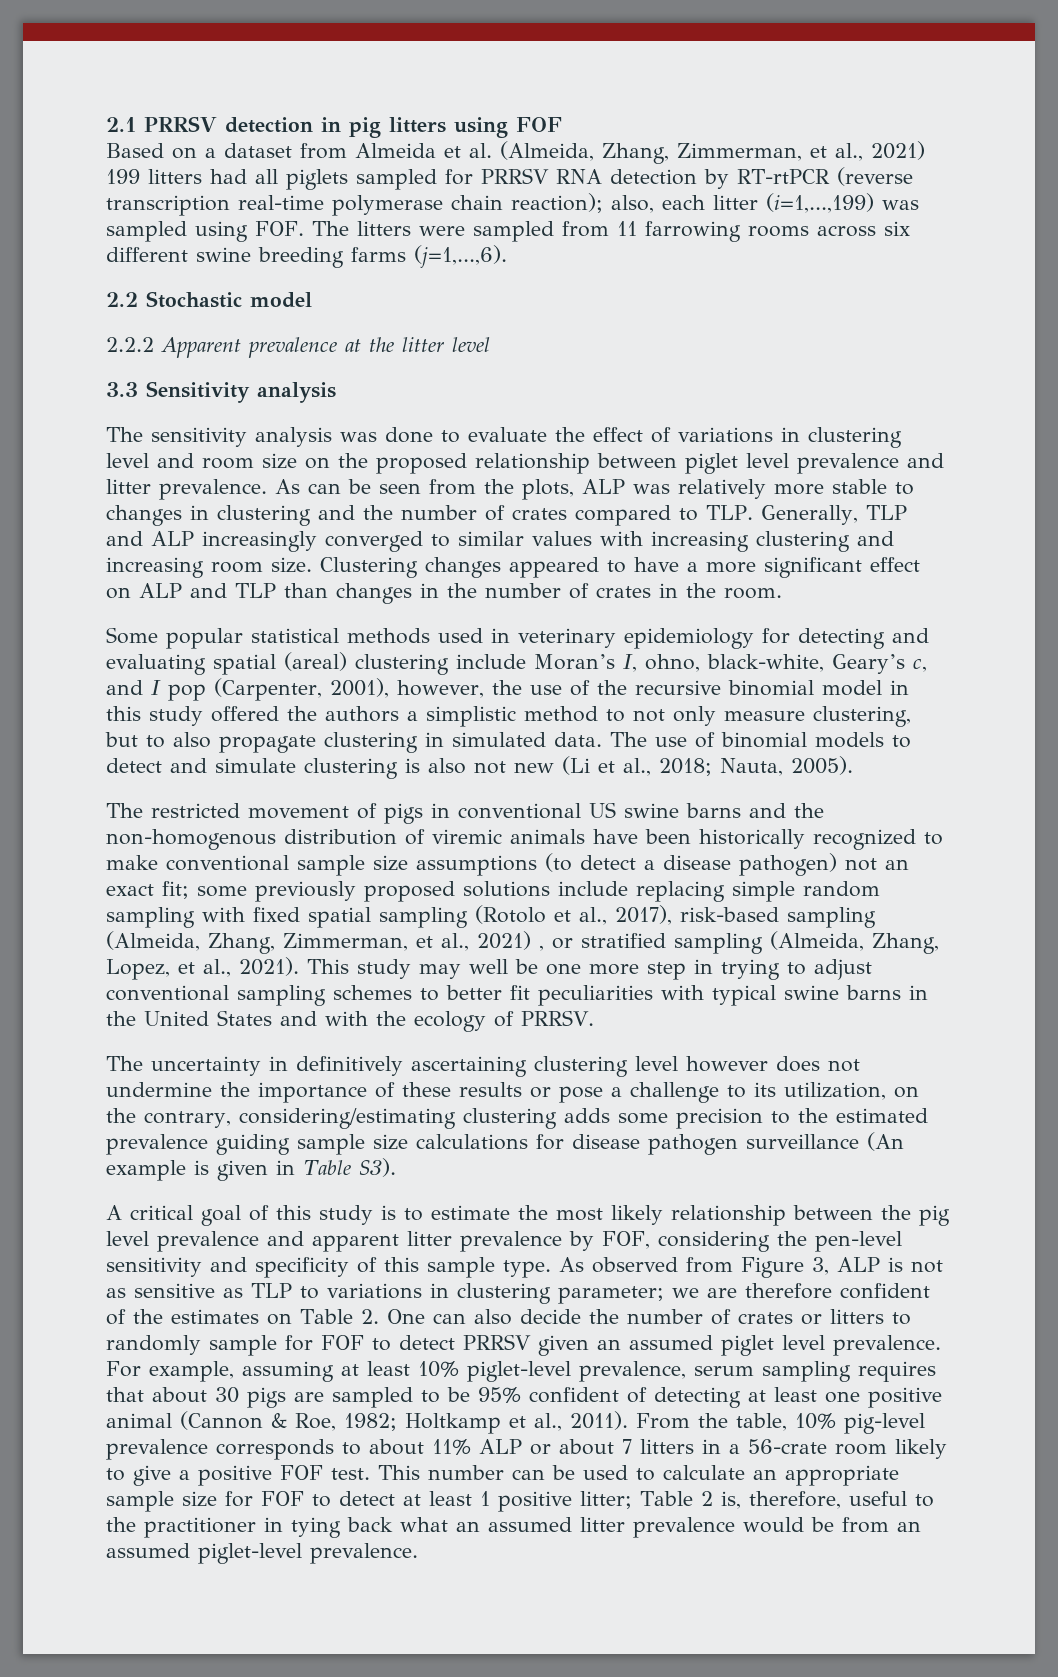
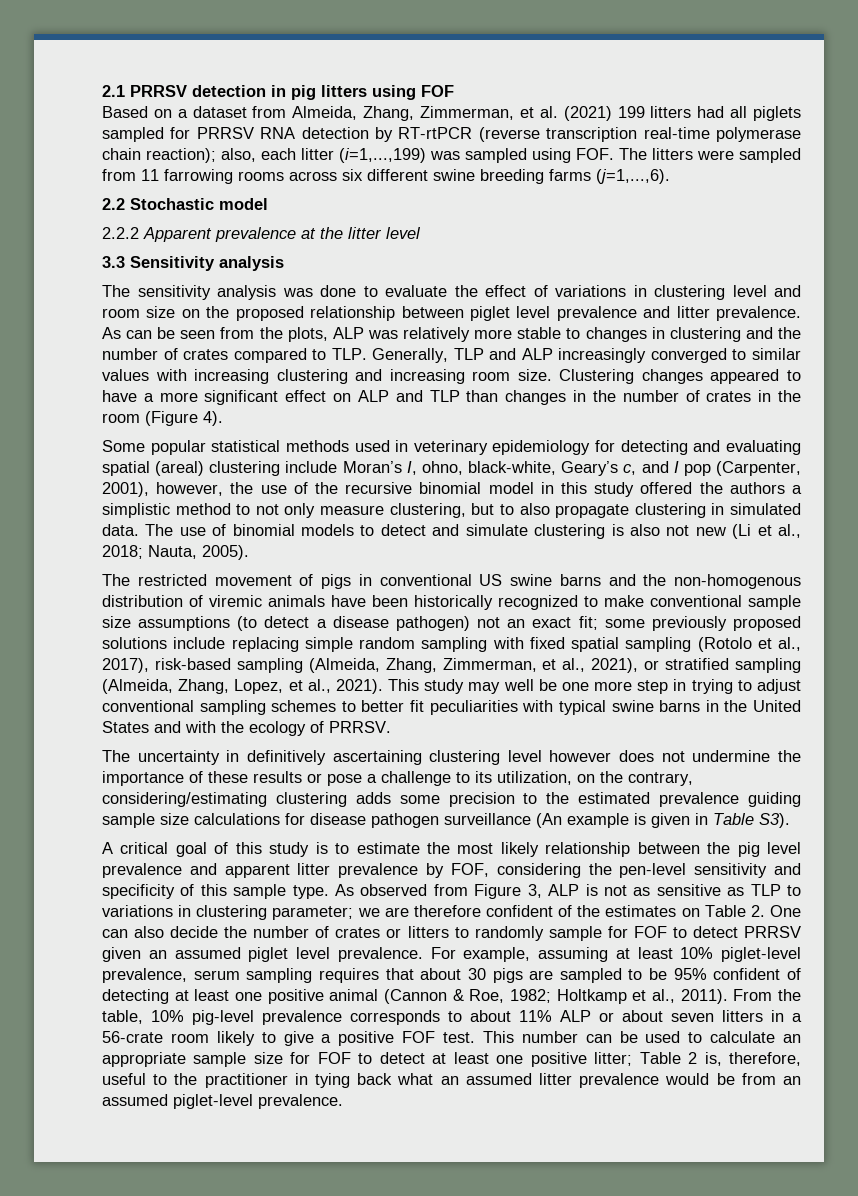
- Based on a dataset from Almeida et al. (Almeida, Zhang, Zimmerman, et al., 2021) 199 litters had all piglets sampled for PRRSV RNA detection by RT-rtPCR (reverse transcription real-time polymerase chain reaction); also, each litter (i=1,...,199) was sampled using FOF. The litters were sampled from 11 farrowing rooms across six different swine breeding farms (j=1,...,6).
+ Based on a dataset from Almeida, Zhang, Zimmerman, et al. (2021) 199 litters had all piglets sampled for PRRSV RNA detection by RT-rtPCR (reverse transcription real-time polymerase chain reaction); also, each litter (i=1,...,199) was sampled using FOF. The litters were sampled from 11 farrowing rooms across six different swine breeding farms (j=1,...,6).
- Clustering changes appeared to have a more significant effect on ALP and TLP than changes in the number of crates in the room.
+ Clustering changes appeared to have a more significant effect on ALP and TLP than changes in the number of crates in the room (Figure 4).
- some previously proposed solutions include replacing simple random sampling with fixed spatial sampling (Rotolo et al., 2017), risk-based sampling (Almeida, Zhang, Zimmerman, et al., 2021) , or stratified sampling (Almeida, Zhang, Lopez, et al., 2021).
+ some previously proposed solutions include replacing simple random sampling with fixed spatial sampling (Rotolo et al., 2017), risk-based sampling (Almeida, Zhang, Zimmerman, et al., 2021), or stratified sampling (Almeida, Zhang, Lopez, et al., 2021).
- From the table, 10% pig-level prevalence corresponds to about 11% ALP or about 7 litters in a 56-crate room likely to give a positive FOF test.
+ From the table, 10% pig-level prevalence corresponds to about 11% ALP or about seven litters in a 56-crate room likely to give a positive FOF test.
- This number can be used to calculate an appropriate sample size for FOF to detect at least 1 positive litter; Table 2 is, therefore, useful to the practitioner in tying back what an assumed litter prevalence would be from an assumed piglet-level prevalence.
+ This number can be used to calculate an appropriate sample size for FOF to detect at least one positive litter; Table 2 is, therefore, useful to the practitioner in tying back what an assumed litter prevalence would be from an assumed piglet-level prevalence.

